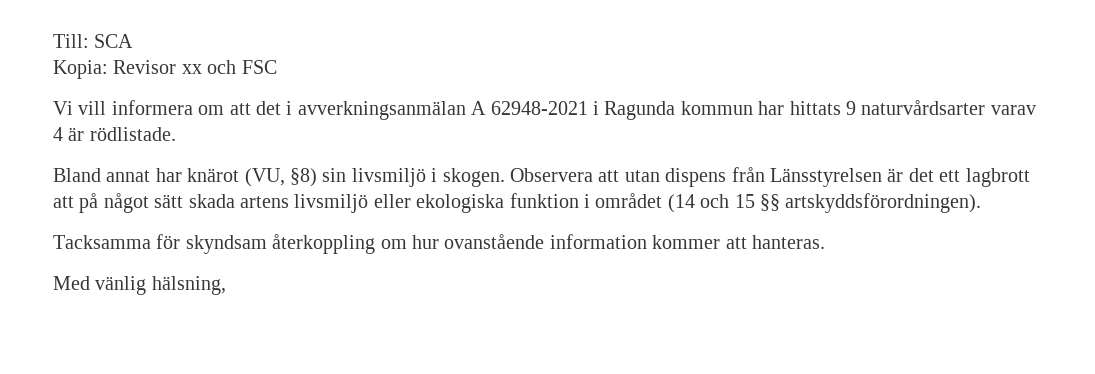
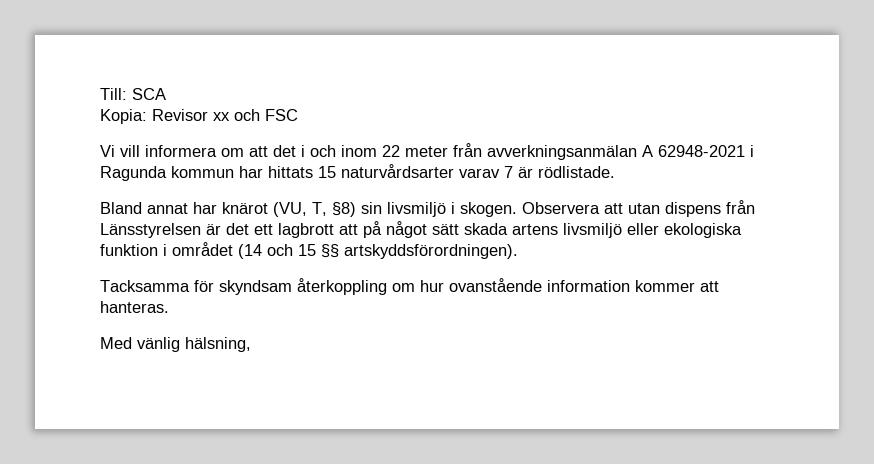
- Vi vill informera om att det i avverkningsanmälan A 62948-2021 i Ragunda kommun har hittats 9 naturvårdsarter varav 4 är rödlistade.
+ Vi vill informera om att det i och inom 22 meter från avverkningsanmälan A 62948-2021 i Ragunda kommun har hittats 15 naturvårdsarter varav 7 är rödlistade.
- Bland annat har knärot (VU, §8) sin livsmiljö i skogen.
+ Bland annat har knärot (VU, T, §8) sin livsmiljö i skogen.

